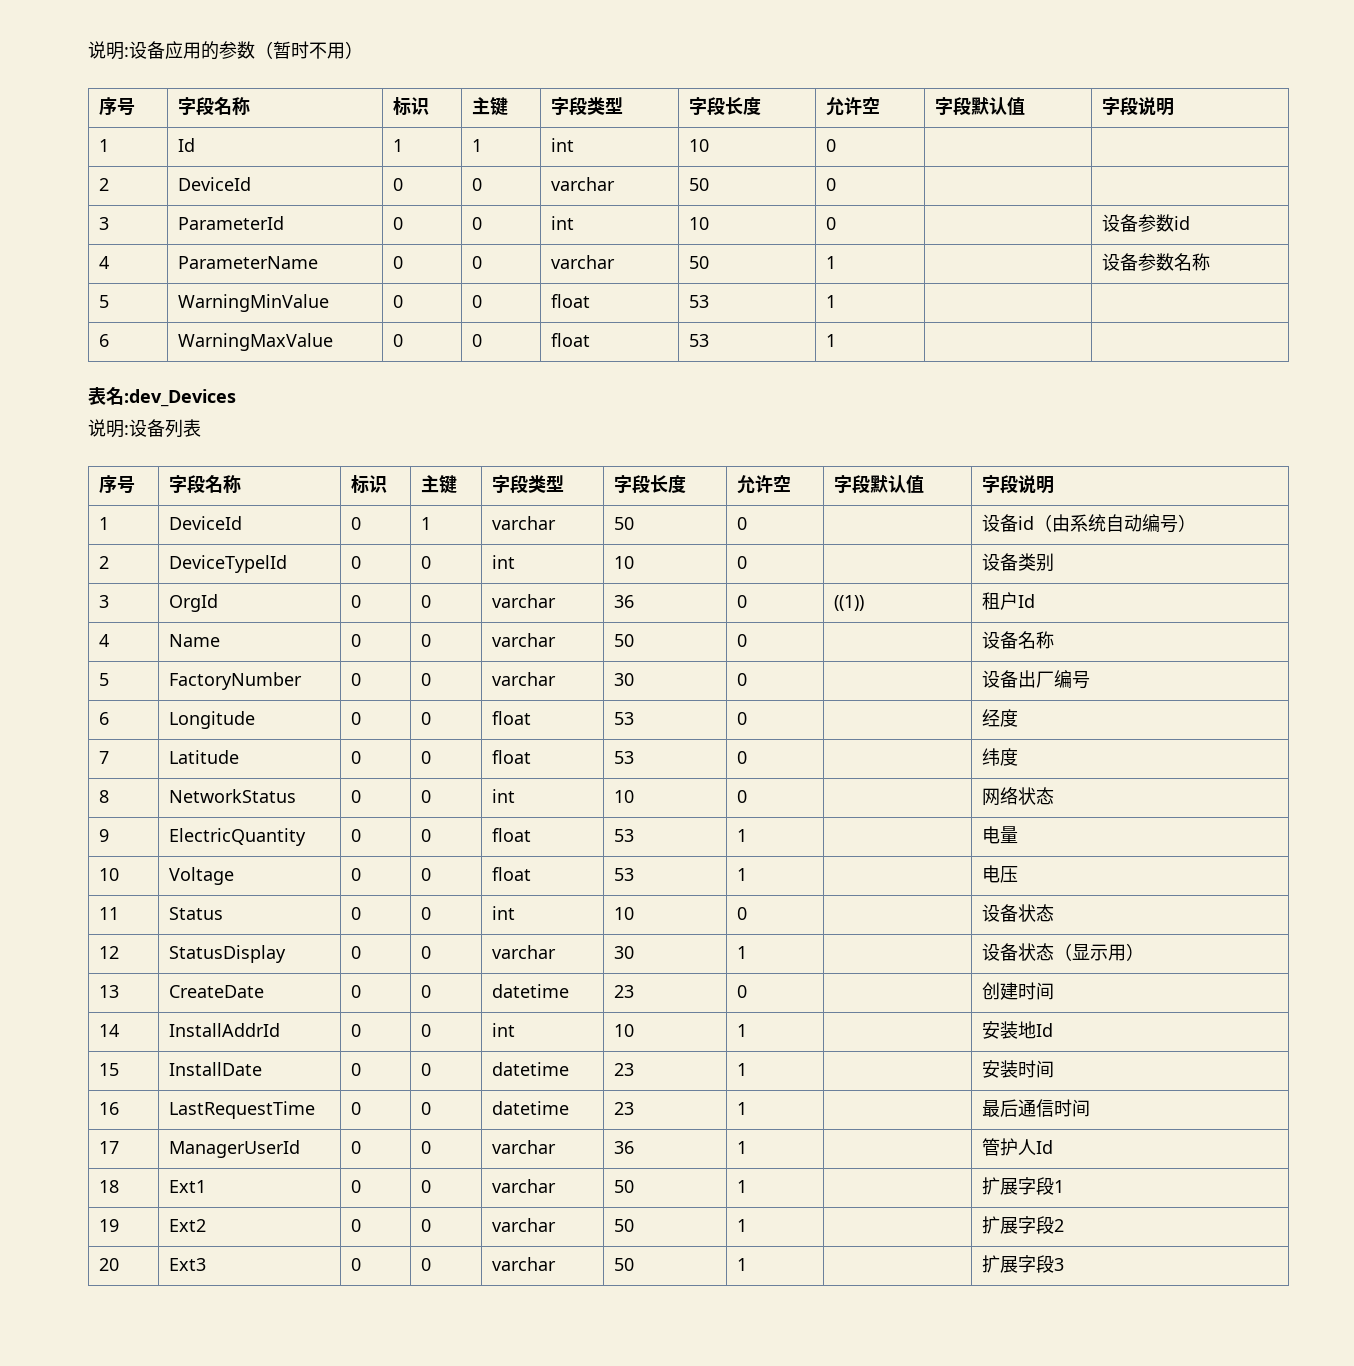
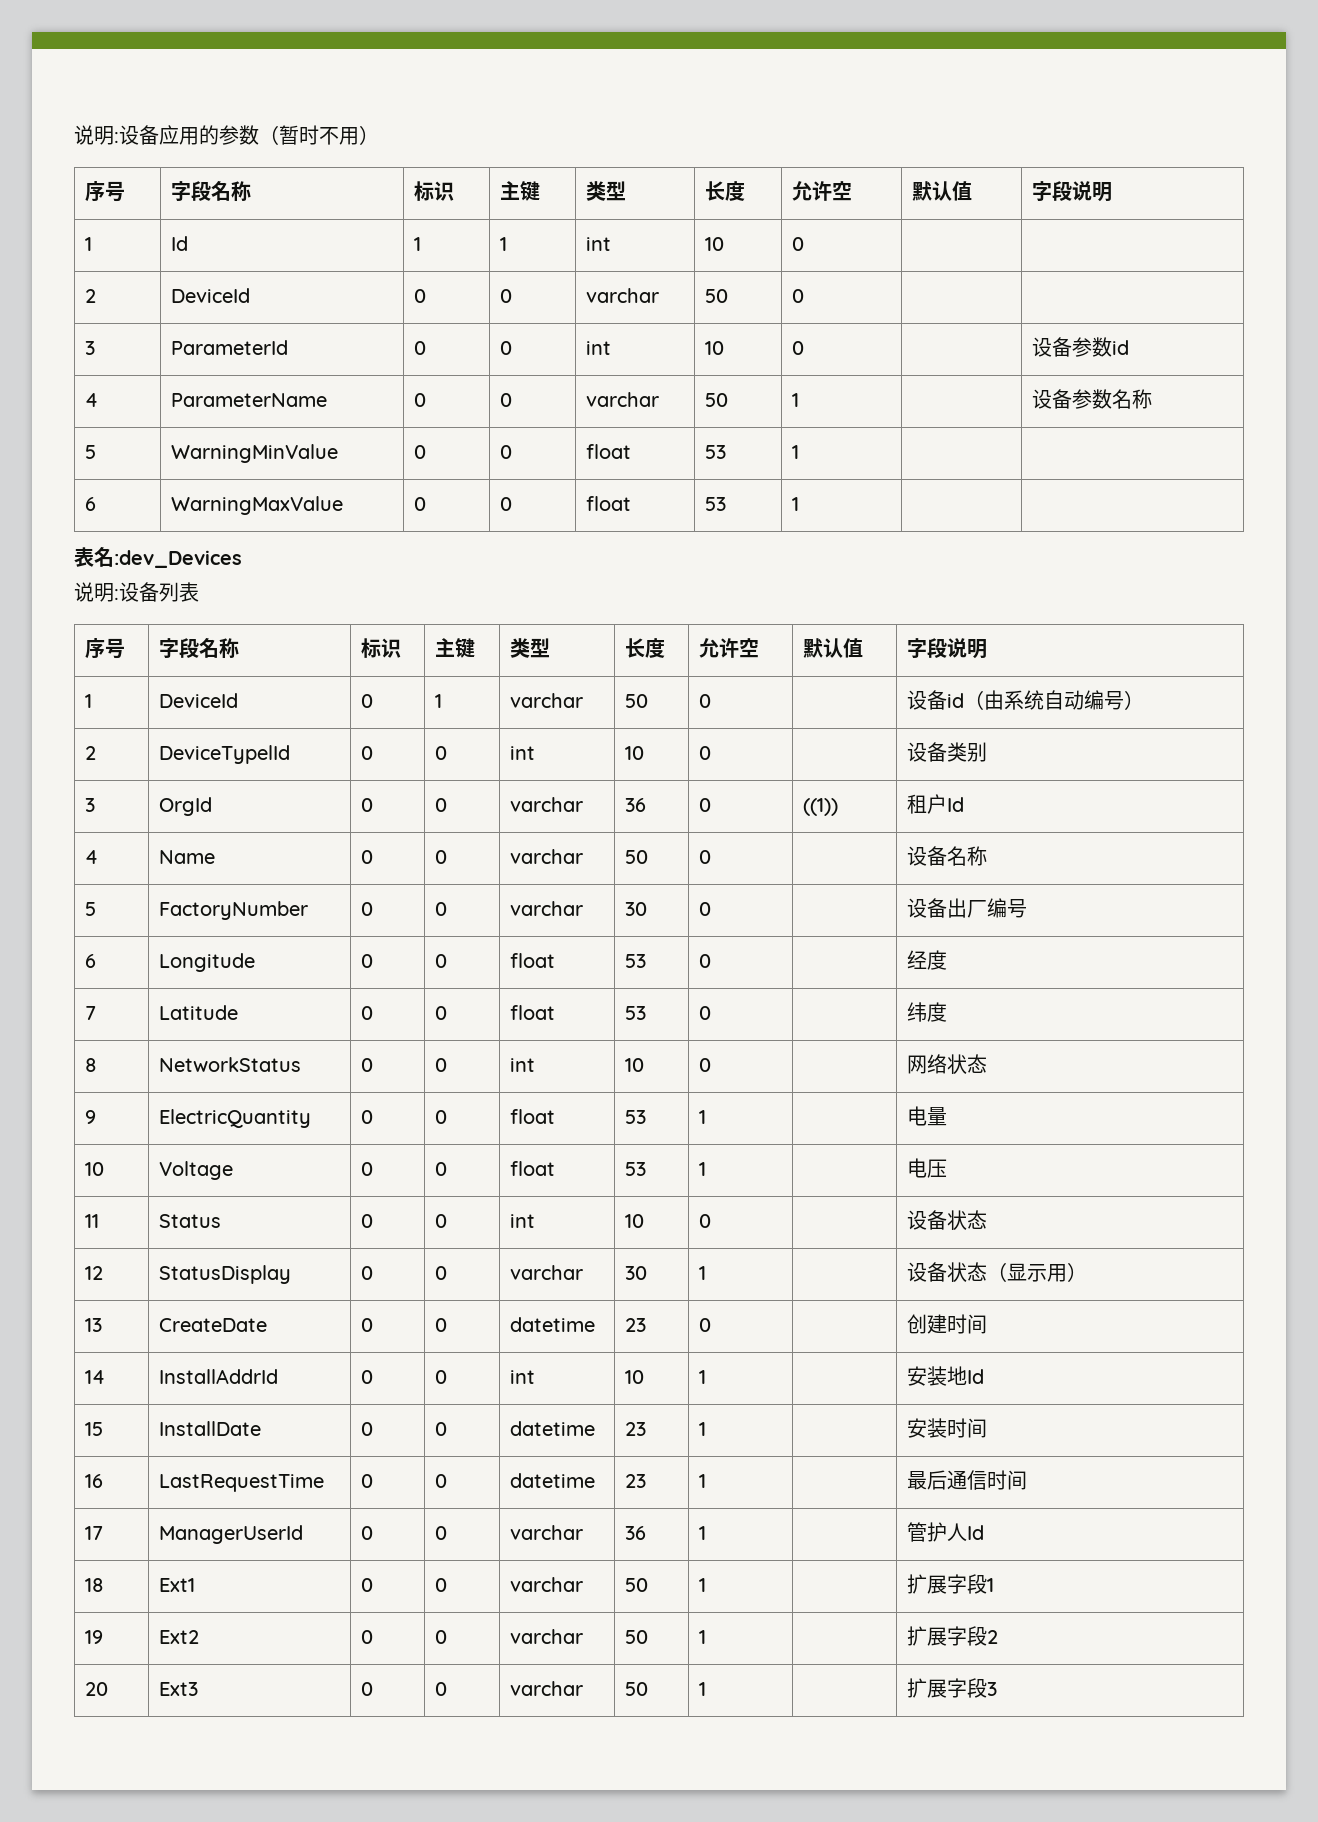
  说明:设备应用的参数（暂时不用）
- 序号 | 字段名称 | 标识 | 主键 | 字段类型 | 字段长度 | 允许空 | 字段默认值 | 字段说明
+ 序号 | 字段名称 | 标识 | 主键 | 类型 | 长度 | 允许空 | 默认值 | 字段说明
  说明:设备列表
- 序号 | 字段名称 | 标识 | 主键 | 字段类型 | 字段长度 | 允许空 | 字段默认值 | 字段说明
+ 序号 | 字段名称 | 标识 | 主键 | 类型 | 长度 | 允许空 | 默认值 | 字段说明

